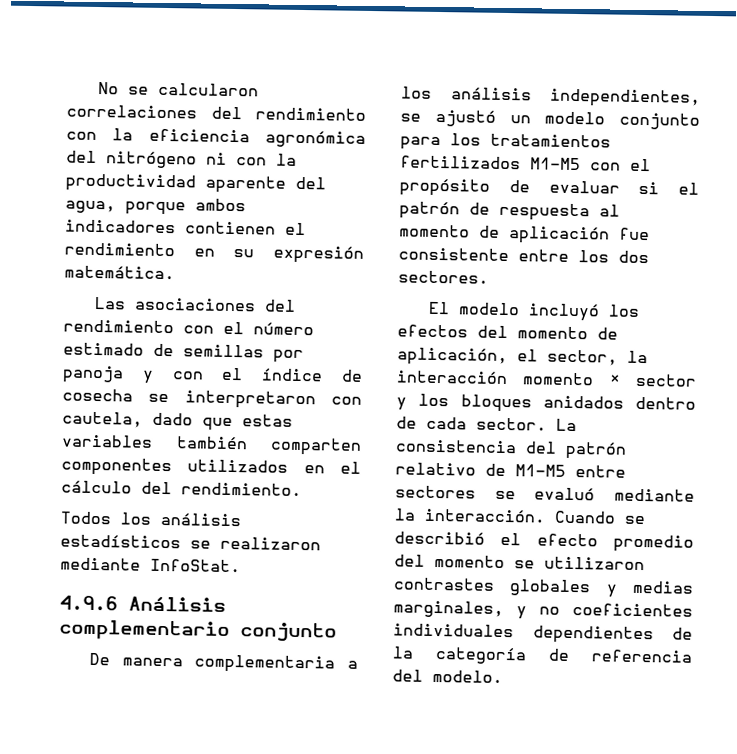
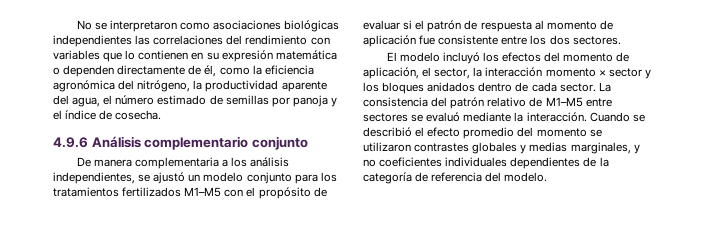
- No se calcularon correlaciones del rendimiento con la eficiencia agronómica del nitrógeno ni con la productividad aparente del agua, porque ambos indicadores contienen el rendimiento en su expresión matemática.
- Las asociaciones del rendimiento con el número estimado de semillas por panoja y con el índice de cosecha se interpretaron con cautela, dado que estas variables también comparten componentes utilizados en el cálculo del rendimiento.
- Todos los análisis estadísticos se realizaron mediante InfoStat.
+ No se interpretaron como asociaciones biológicas independientes las correlaciones del rendimiento con variables que lo contienen en su expresión matemática o dependen directamente de él, como la eficiencia agronómica del nitrógeno, la productividad aparente del agua, el número estimado de semillas por panoja y el índice de cosecha.

